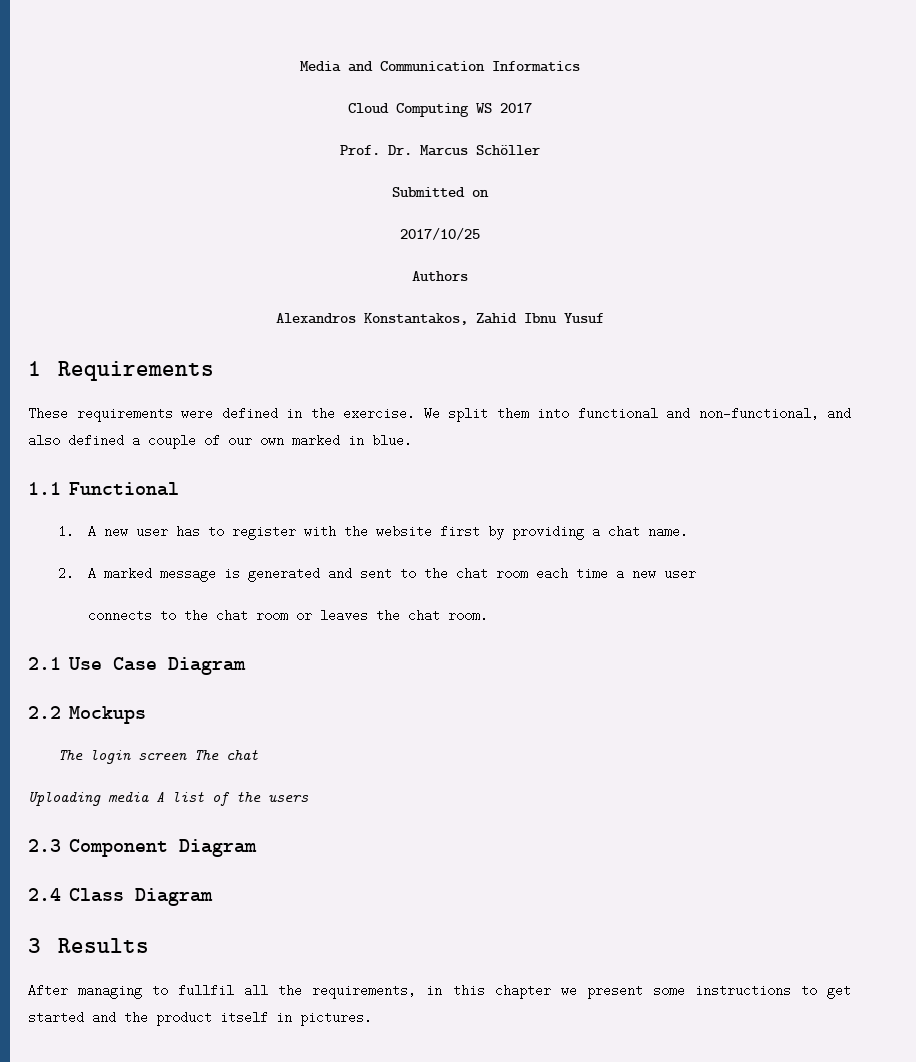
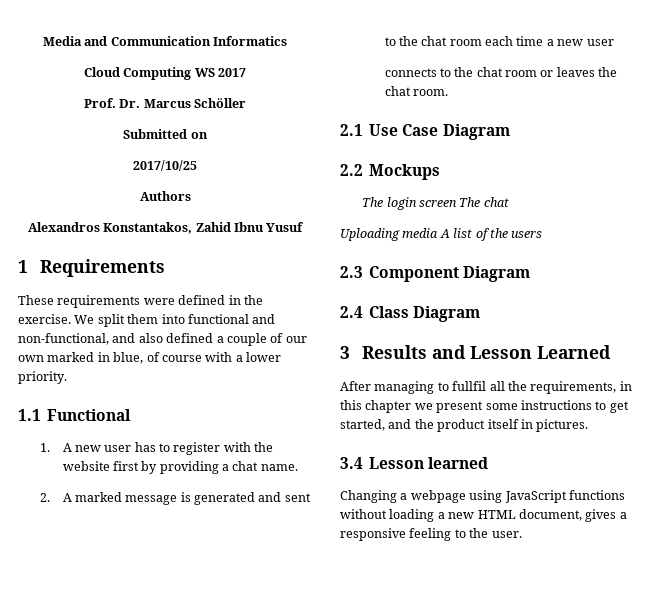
- We split them into functional and non-functional, and also defined a couple of our own marked in blue.
+ We split them into functional and non-functional, and also defined a couple of our own marked in blue, of course with a lower priority.
- 3 Results
+ 3 Results and Lesson Learned
- After managing to fullfil all the requirements, in this chapter we present some instructions to get started and the product itself in pictures.
+ After managing to fullfil all the requirements, in this chapter we present some instructions to get started, and the product itself in pictures.
+ 3.4 Lesson learned
+ Changing a webpage using JavaScript functions without loading a new HTML document, gives a responsive feeling to the user.

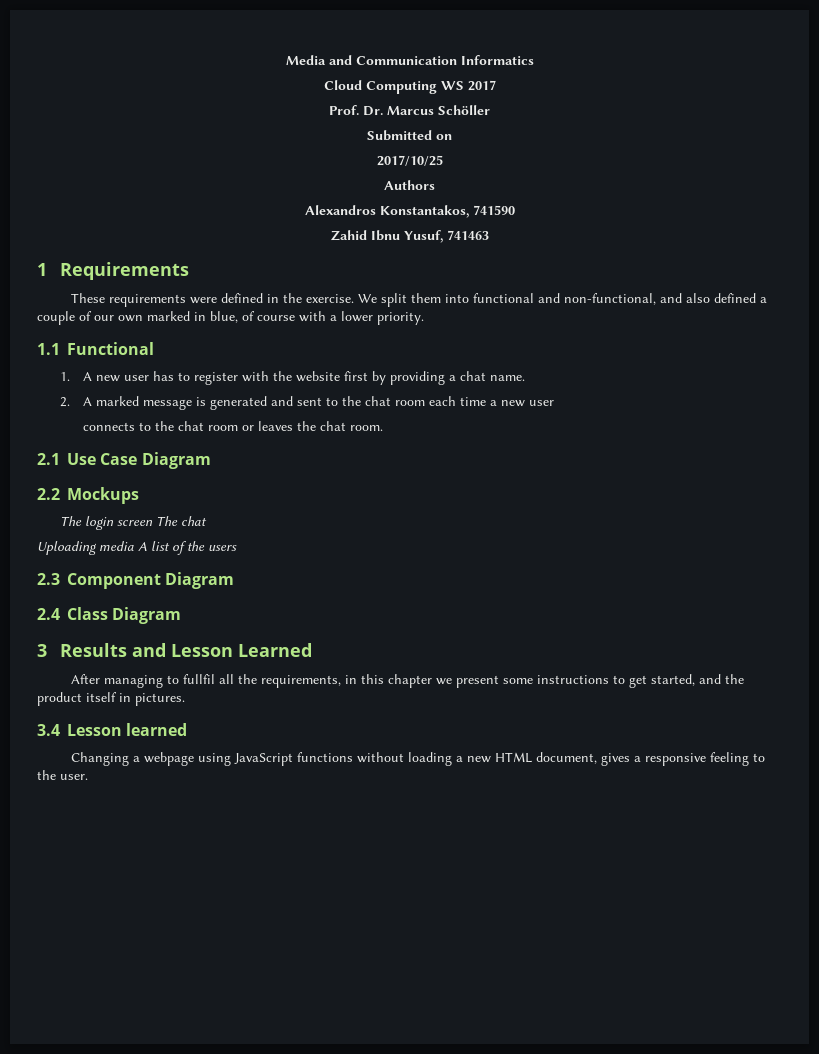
- Alexandros Konstantakos, Zahid Ibnu Yusuf
+ Alexandros Konstantakos, 741590
+ Zahid Ibnu Yusuf, 741463

